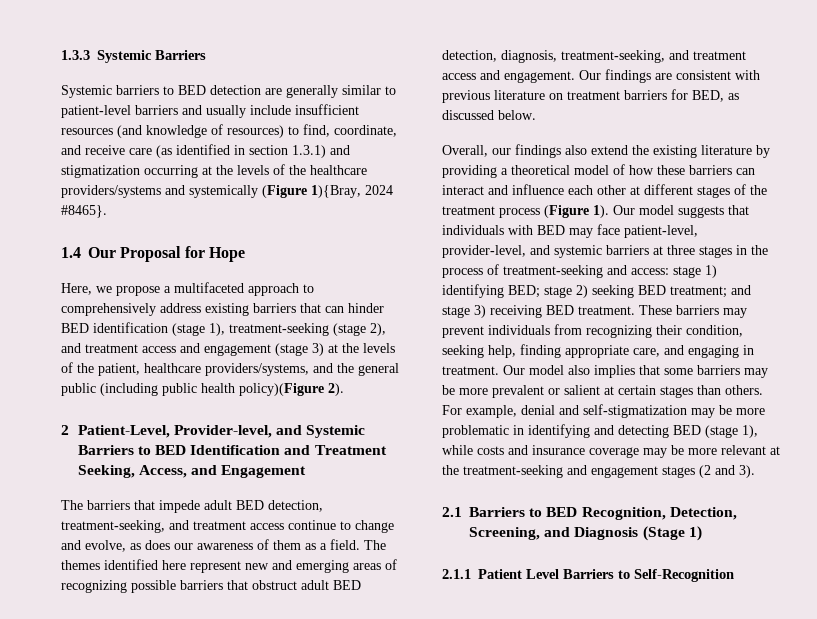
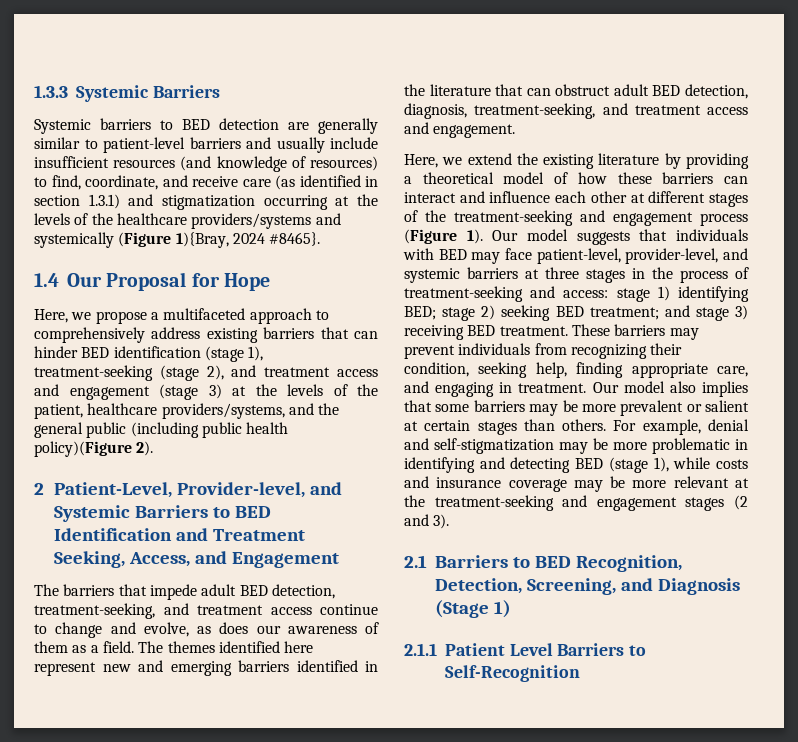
- The themes identified here represent new and emerging areas of recognizing possible barriers that obstruct adult BED detection, diagnosis, treatment-seeking, and treatment access and engagement. Our findings are consistent with previous literature on treatment barriers for BED, as discussed below.
- Overall, our findings also extend the existing literature by providing a theoretical model of how these barriers can interact and influence each other at different stages of the treatment process (Figure 1).
+ The themes identified here represent new and emerging barriers identified in the literature that can obstruct adult BED detection, diagnosis, treatment-seeking, and treatment access and engagement.
+ Here, we extend the existing literature by providing a theoretical model of how these barriers can interact and influence each other at different stages of the treatment-seeking and engagement process (Figure 1).

